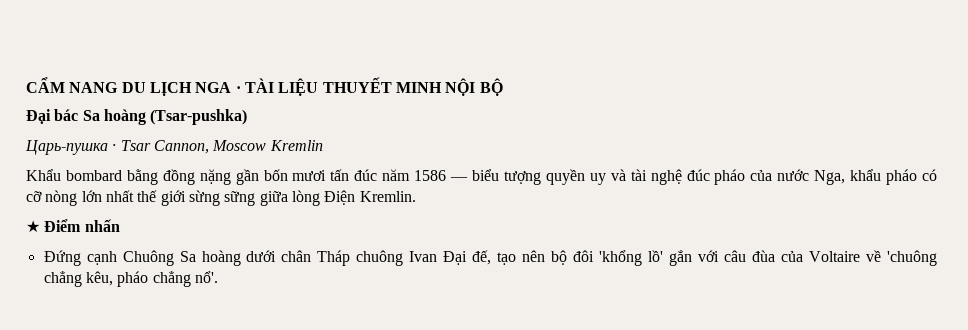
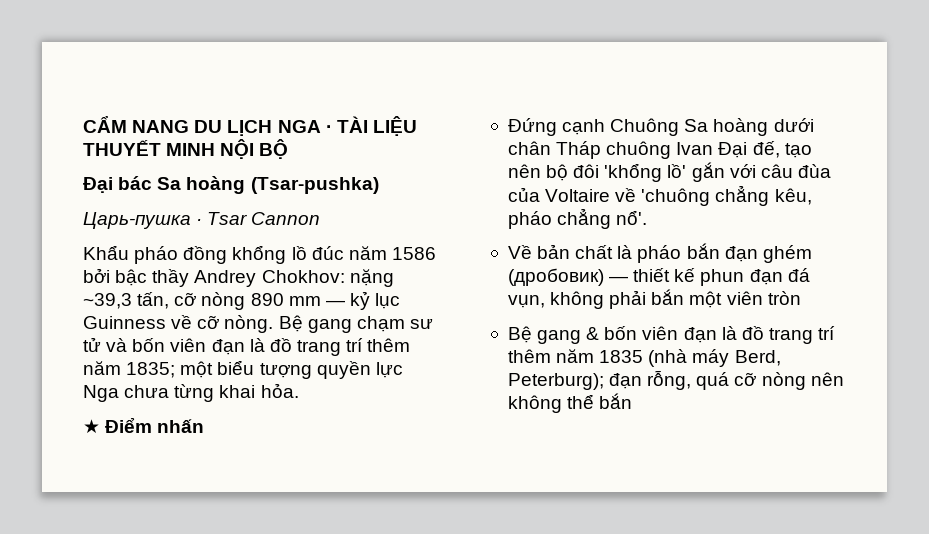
- Царь-пушка · Tsar Cannon, Moscow Kremlin
- Khẩu bombard bằng đồng nặng gần bốn mươi tấn đúc năm 1586 — biểu tượng quyền uy và tài nghệ đúc pháo của nước Nga, khẩu pháo có cỡ nòng lớn nhất thế giới sừng sững giữa lòng Điện Kremlin.
+ Царь-пушка · Tsar Cannon
+ Khẩu pháo đồng khổng lồ đúc năm 1586 bởi bậc thầy Andrey Chokhov: nặng ~39,3 tấn, cỡ nòng 890 mm — kỷ lục Guinness về cỡ nòng. Bệ gang chạm sư tử và bốn viên đạn là đồ trang trí thêm năm 1835; một biểu tượng quyền lực Nga chưa từng khai hỏa.
+ Về bản chất là pháo bắn đạn ghém (дробовик) — thiết kế phun đạn đá vụn, không phải bắn một viên tròn
+ Bệ gang & bốn viên đạn là đồ trang trí thêm năm 1835 (nhà máy Berd, Peterburg); đạn rỗng, quá cỡ nòng nên không thể bắn

